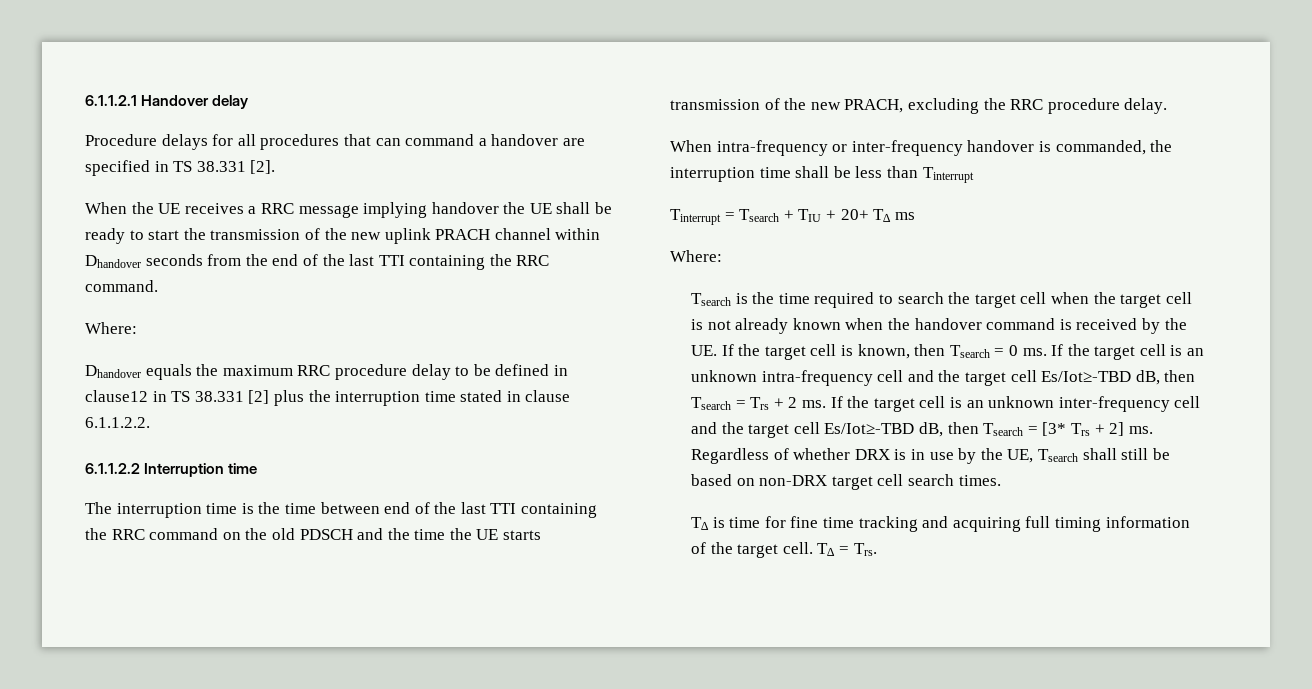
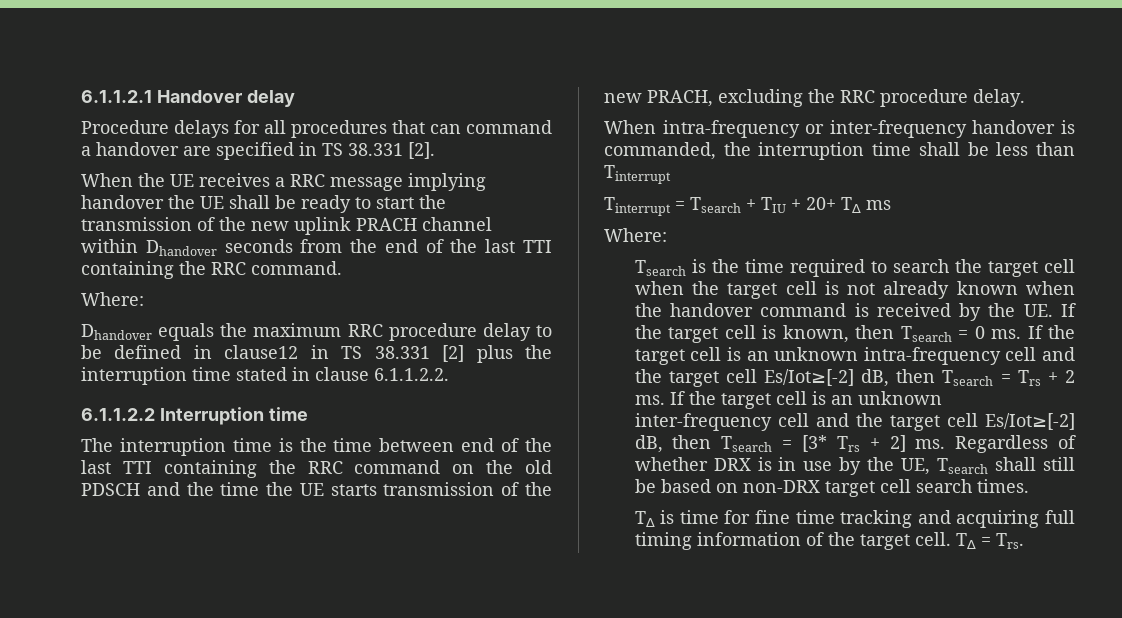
- If the target cell is an unknown intra-frequency cell and the target cell Es/Iot≥-TBD dB, then Tsearch = Trs + 2 ms.
+ If the target cell is an unknown intra-frequency cell and the target cell Es/Iot≥[-2] dB, then Tsearch = Trs + 2 ms.
- If the target cell is an unknown inter-frequency cell and the target cell Es/Iot≥-TBD dB, then Tsearch = [3* Trs + 2] ms.
+ If the target cell is an unknown inter-frequency cell and the target cell Es/Iot≥[-2] dB, then Tsearch = [3* Trs + 2] ms.

